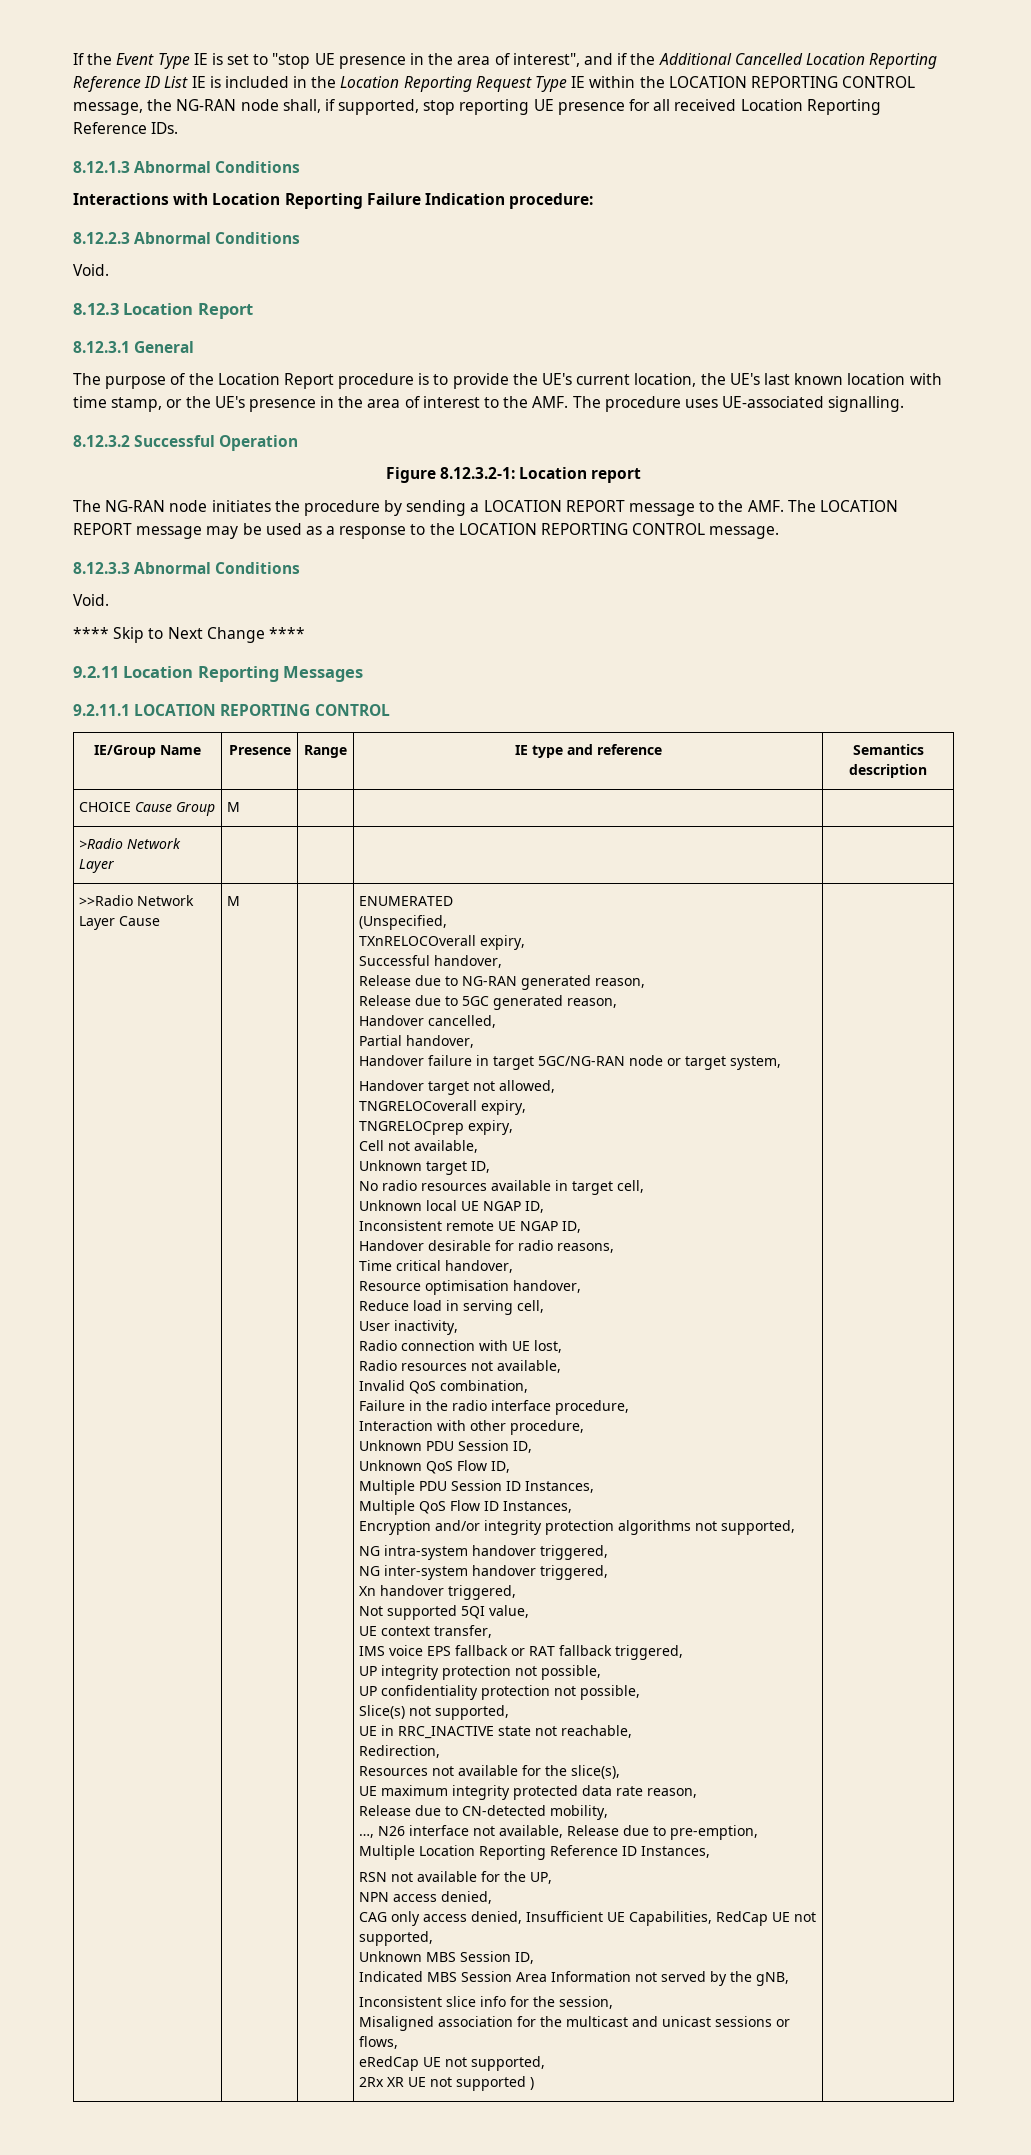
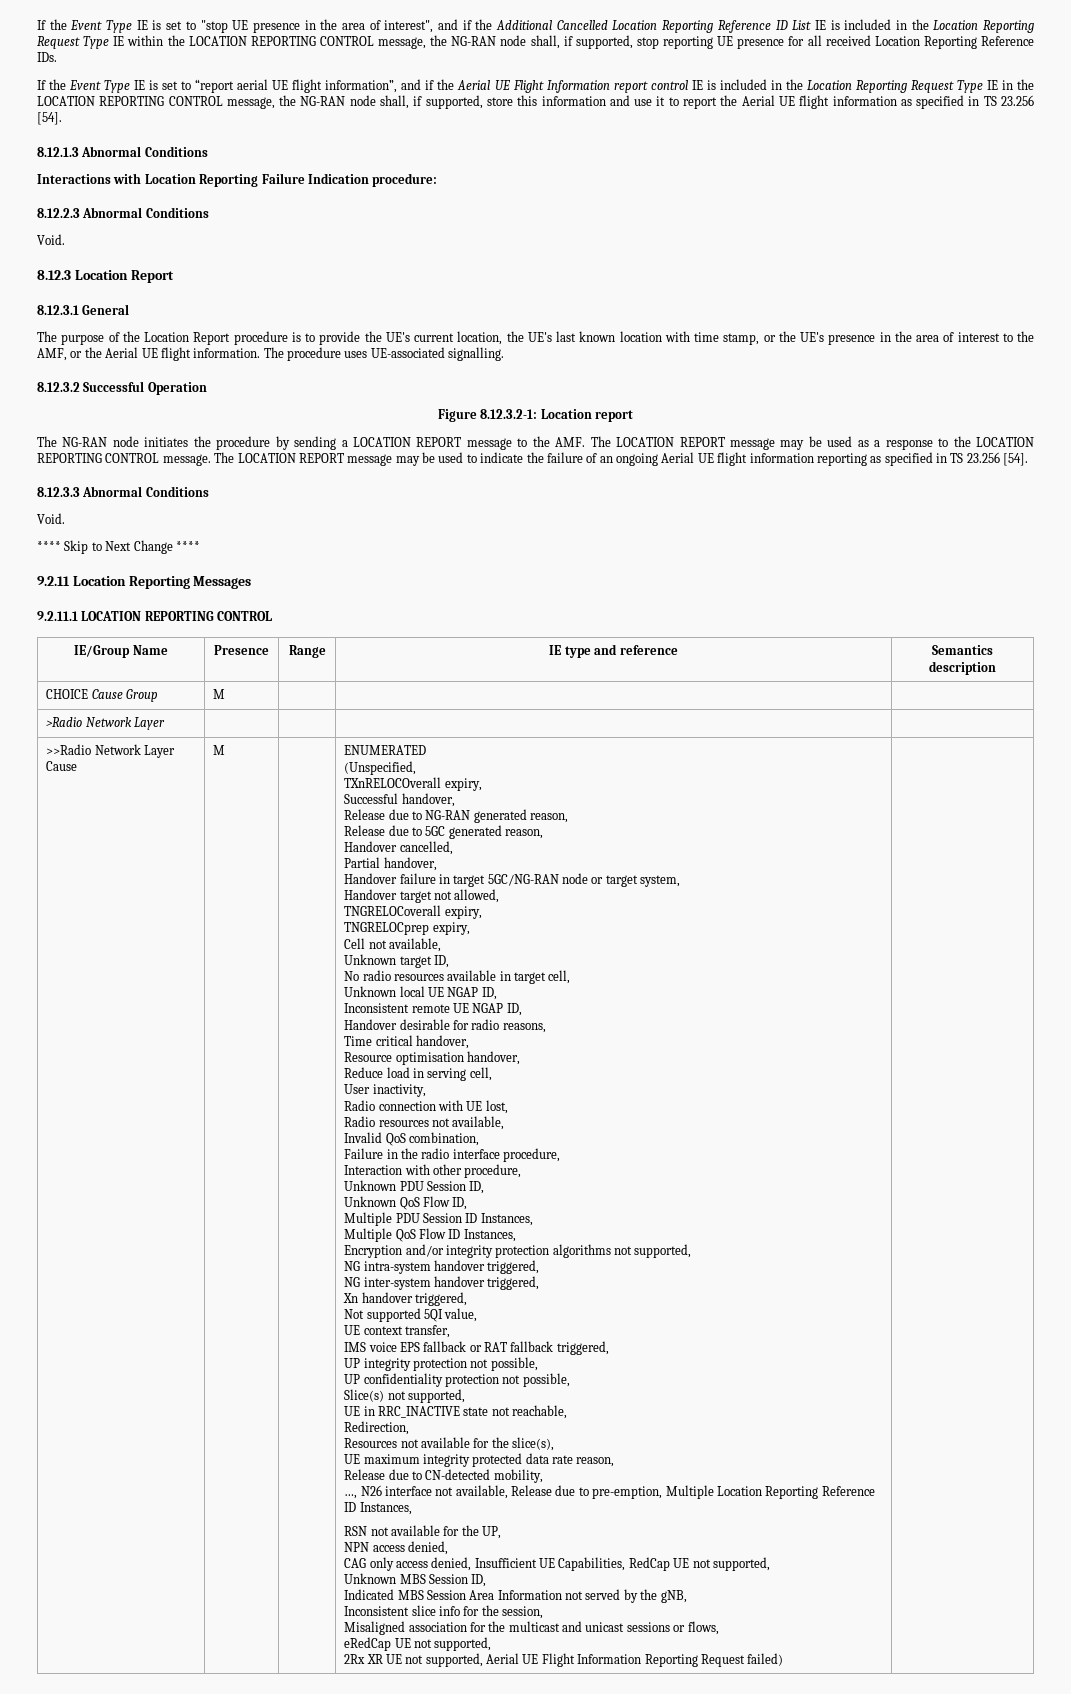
+ If the Event Type IE is set to “report aerial UE flight information”, and if the Aerial UE Flight Information report control IE is included in the Location Reporting Request Type IE in the LOCATION REPORTING CONTROL message, the NG-RAN node shall, if supported, store this information and use it to report the Aerial UE flight information as specified in TS 23.256 [54].
- The purpose of the Location Report procedure is to provide the UE's current location, the UE's last known location with time stamp, or the UE's presence in the area of interest to the AMF. The procedure uses UE-associated signalling.
+ The purpose of the Location Report procedure is to provide the UE's current location, the UE's last known location with time stamp, or the UE's presence in the area of interest to the AMF, or the Aerial UE flight information. The procedure uses UE-associated signalling.
+ The LOCATION REPORT message may be used to indicate the failure of an ongoing Aerial UE flight information reporting as specified in TS 23.256 [54].
- 2Rx XR UE not supported )
+ 2Rx XR UE not supported, Aerial UE Flight Information Reporting Request failed)

